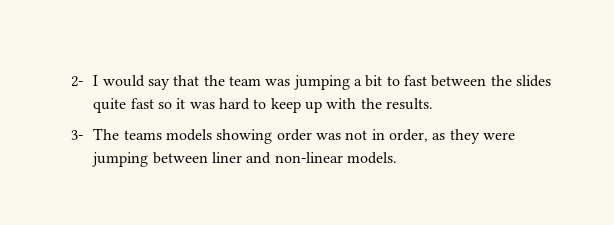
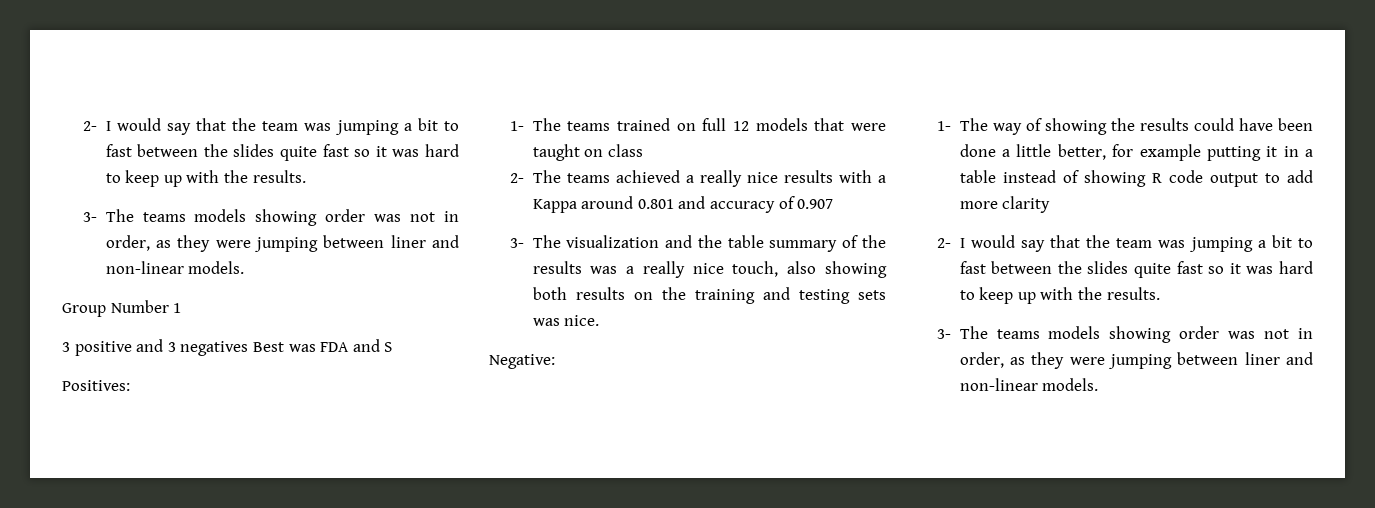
+ Group Number 1
+ 3 positive and 3 negatives Best was FDA and S
+ Positives:
+ 1- The teams trained on full 12 models that were taught on class
+ 2- The teams achieved a really nice results with a Kappa around 0.801 and accuracy of 0.907
+ 3- The visualization and the table summary of the results was a really nice touch, also showing both results on the training and testing sets was nice.
+ Negative:
+ 1- The way of showing the results could have been done a little better, for example putting it in a table instead of showing R code output to add more clarity
+ 2- I would say that the team was jumping a bit to fast between the slides quite fast so it was hard to keep up with the results.
+ 3- The teams models showing order was not in order, as they were jumping between liner and non-linear models.

